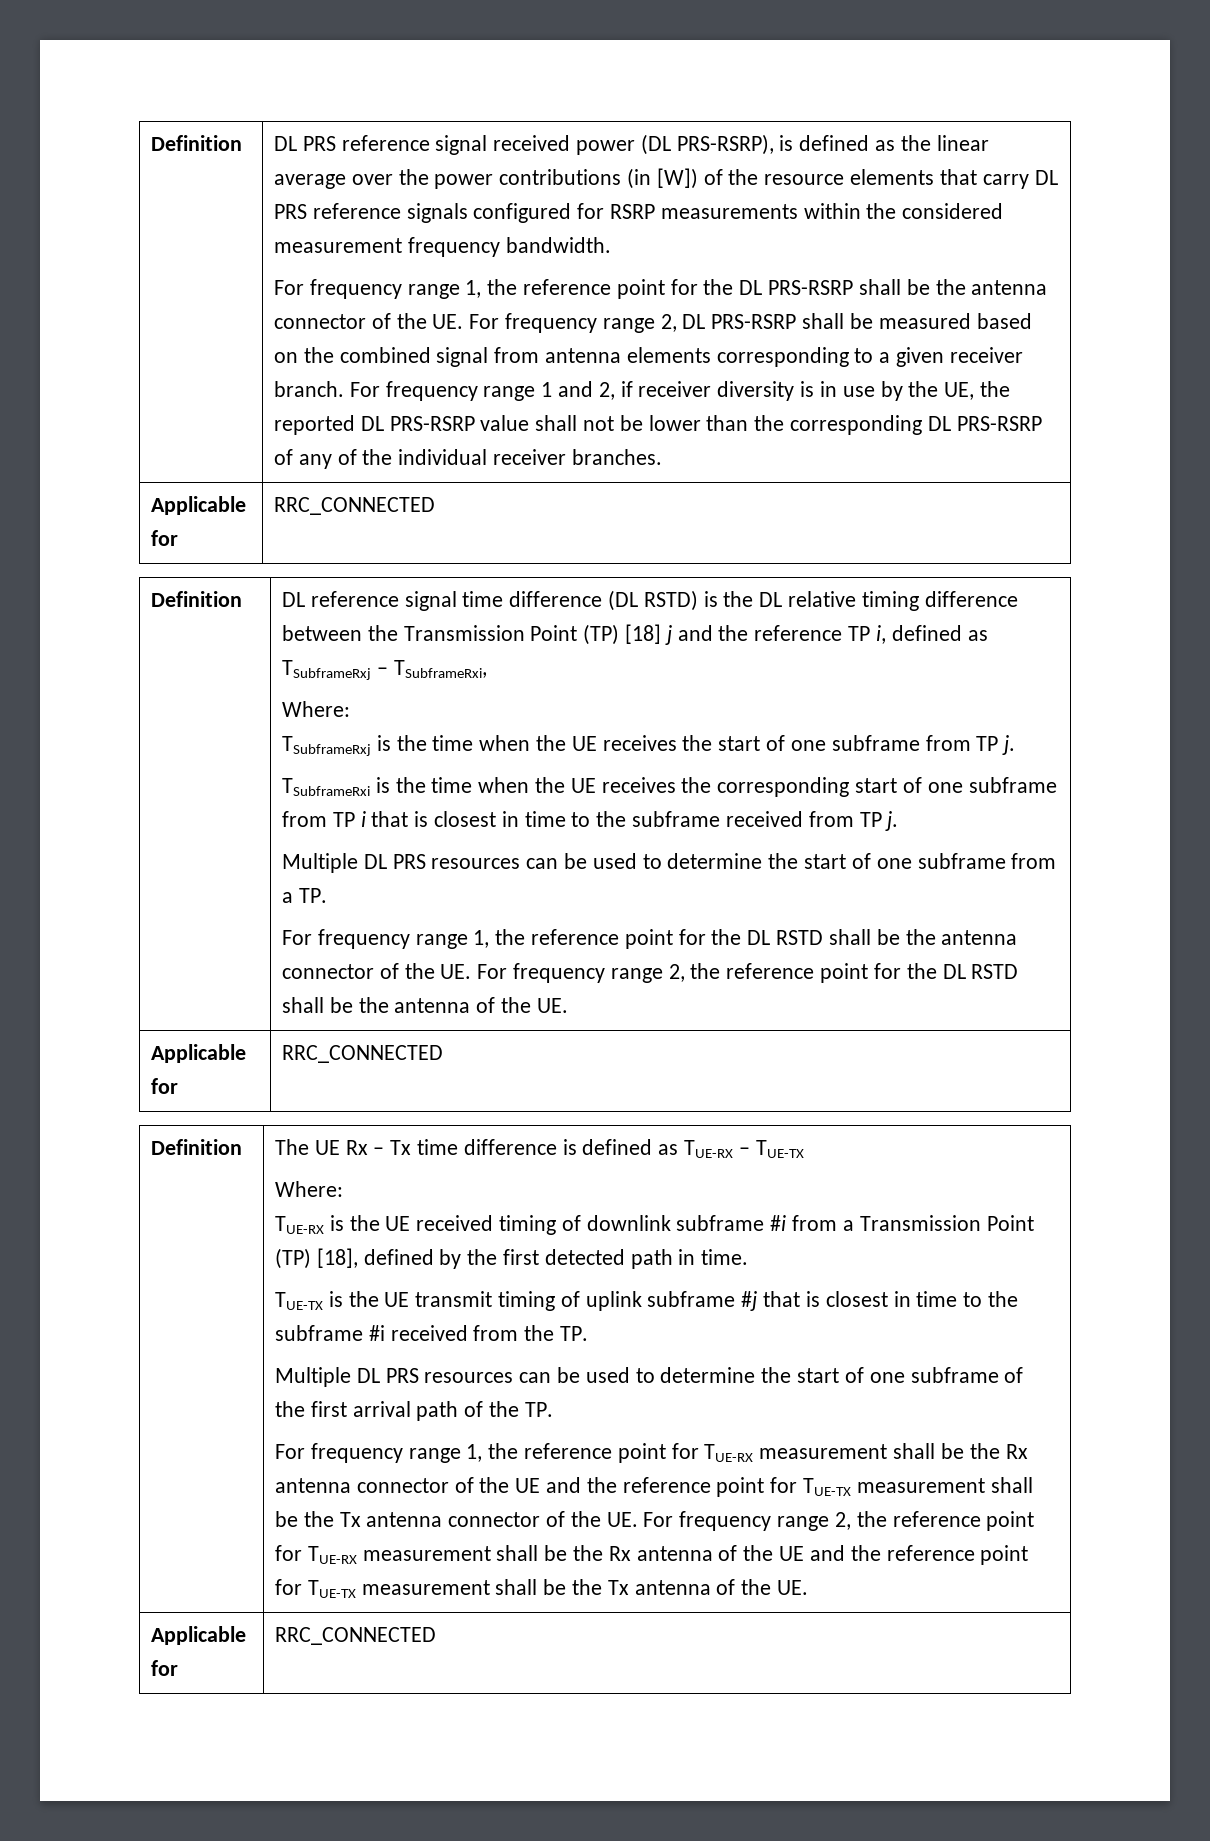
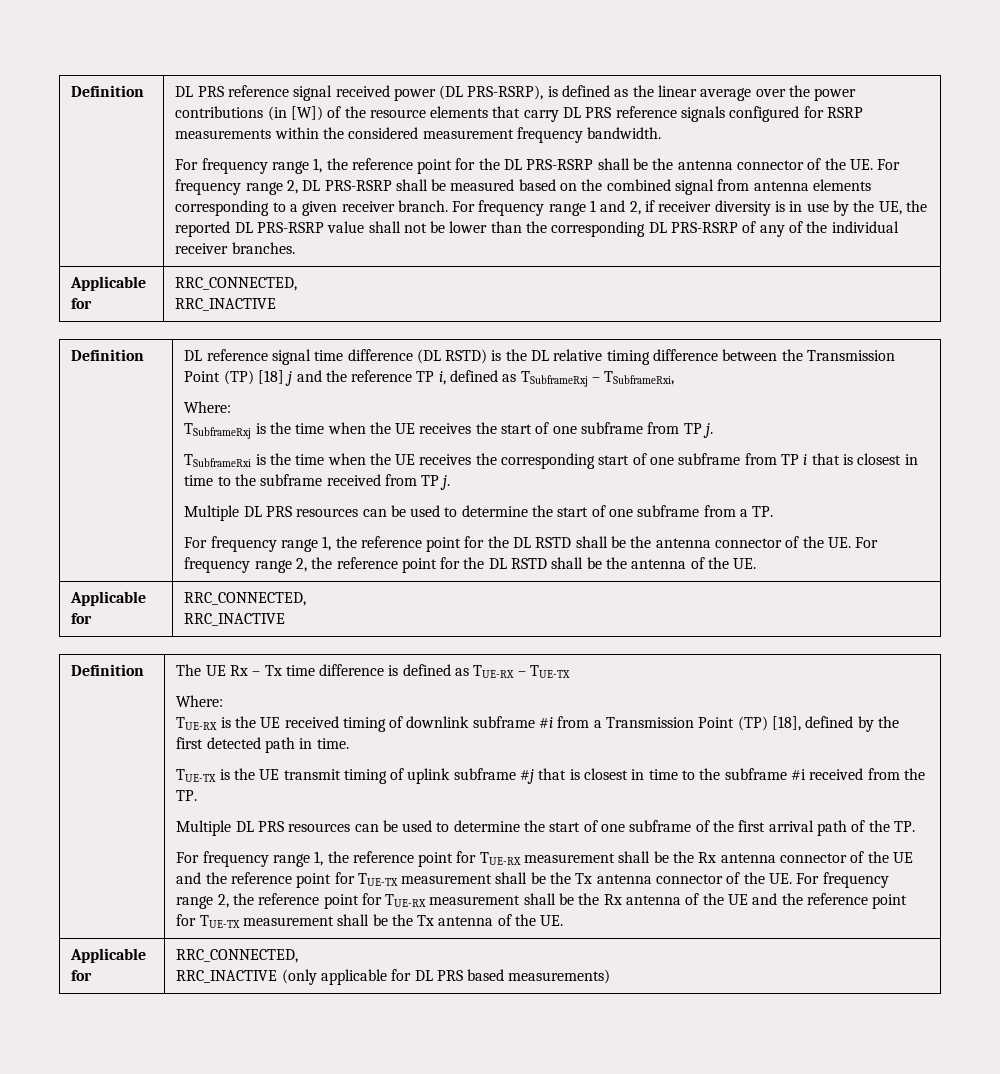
  For frequency range 1 and 2, if receiver diversity is in use by the UE, the reported DL PRS-RSRP value shall not be lower than the corresponding DL PRS-RSRP of any of the individual receiver branches.
- Applicable for | RRC_CONNECTED
+ Applicable for | RRC_CONNECTED,
+ RRC_INACTIVE
  For frequency range 1, the reference point for the DL RSTD shall be the antenna connector of the UE. For frequency range 2, the reference point for the DL RSTD shall be the antenna of the UE.
- Applicable for | RRC_CONNECTED
+ Applicable for | RRC_CONNECTED,
+ RRC_INACTIVE
  For frequency range 1, the reference point for TUE-RX measurement shall be the Rx antenna connector of the UE and the reference point for TUE-TX measurement shall be the Tx antenna connector of the UE. For frequency range 2, the reference point for TUE-RX measurement shall be the Rx antenna of the UE and the reference point for TUE-TX measurement shall be the Tx antenna of the UE.
- Applicable for | RRC_CONNECTED
+ Applicable for | RRC_CONNECTED,
+ RRC_INACTIVE (only applicable for DL PRS based measurements)

